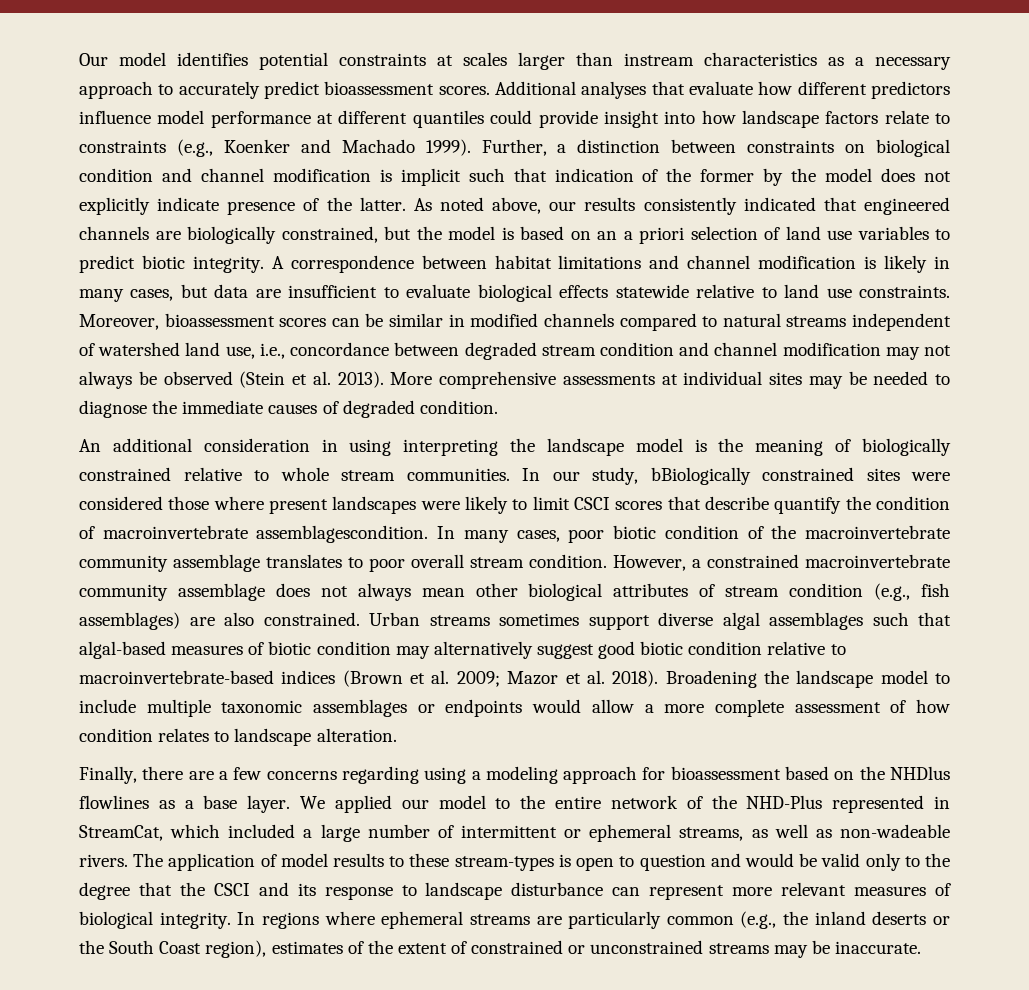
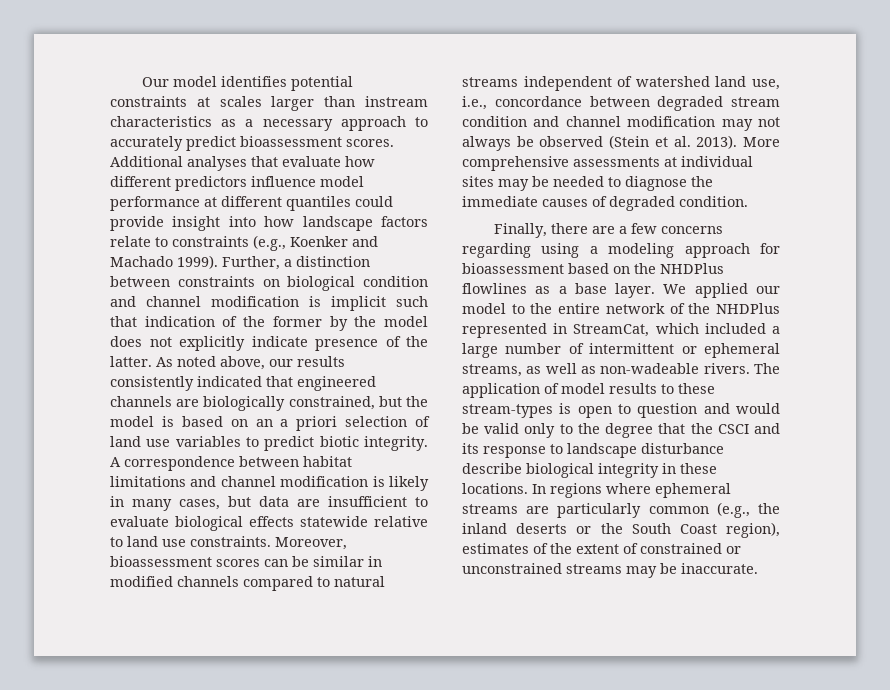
- An additional consideration in using interpreting the landscape model is the meaning of biologically constrained relative to whole stream communities. In our study, bBiologically constrained sites were considered those where present landscapes were likely to limit CSCI scores that describe quantify the condition of macroinvertebrate assemblagescondition. In many cases, poor biotic condition of the macroinvertebrate community assemblage translates to poor overall stream condition. However, a constrained macroinvertebrate community assemblage does not always mean other biological attributes of stream condition (e.g., fish assemblages) are also constrained. Urban streams sometimes support diverse algal assemblages such that algal-based measures of biotic condition may alternatively suggest good biotic condition relative to macroinvertebrate-based indices (Brown et al. 2009; Mazor et al. 2018). Broadening the landscape model to include multiple taxonomic assemblages or endpoints would allow a more complete assessment of how condition relates to landscape alteration.
- Finally, there are a few concerns regarding using a modeling approach for bioassessment based on the NHDlus flowlines as a base layer.
+ Finally, there are a few concerns regarding using a modeling approach for bioassessment based on the NHDPlus flowlines as a base layer.
- We applied our model to the entire network of the NHD-Plus represented in StreamCat, which included a large number of intermittent or ephemeral streams, as well as non-wadeable rivers.
+ We applied our model to the entire network of the NHDPlus represented in StreamCat, which included a large number of intermittent or ephemeral streams, as well as non-wadeable rivers.
- The application of model results to these stream-types is open to question and would be valid only to the degree that the CSCI and its response to landscape disturbance can represent more relevant measures of biological integrity.
+ The application of model results to these stream-types is open to question and would be valid only to the degree that the CSCI and its response to landscape disturbance describe biological integrity in these locations.

